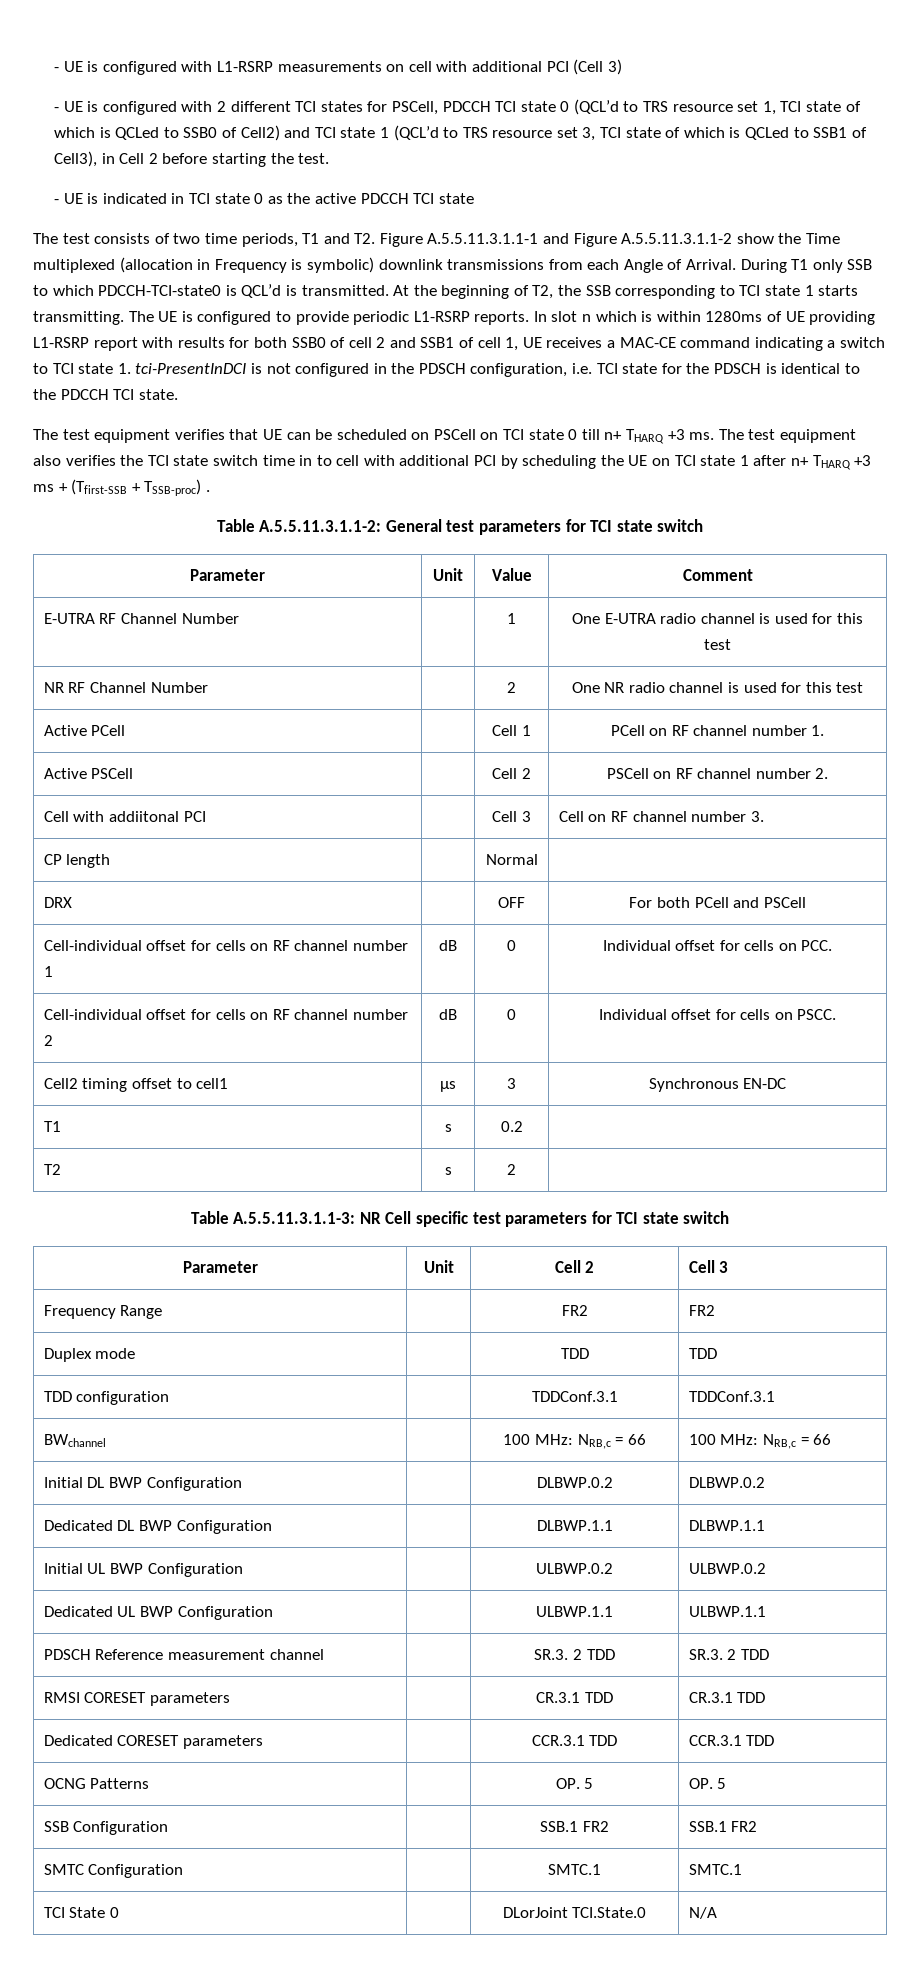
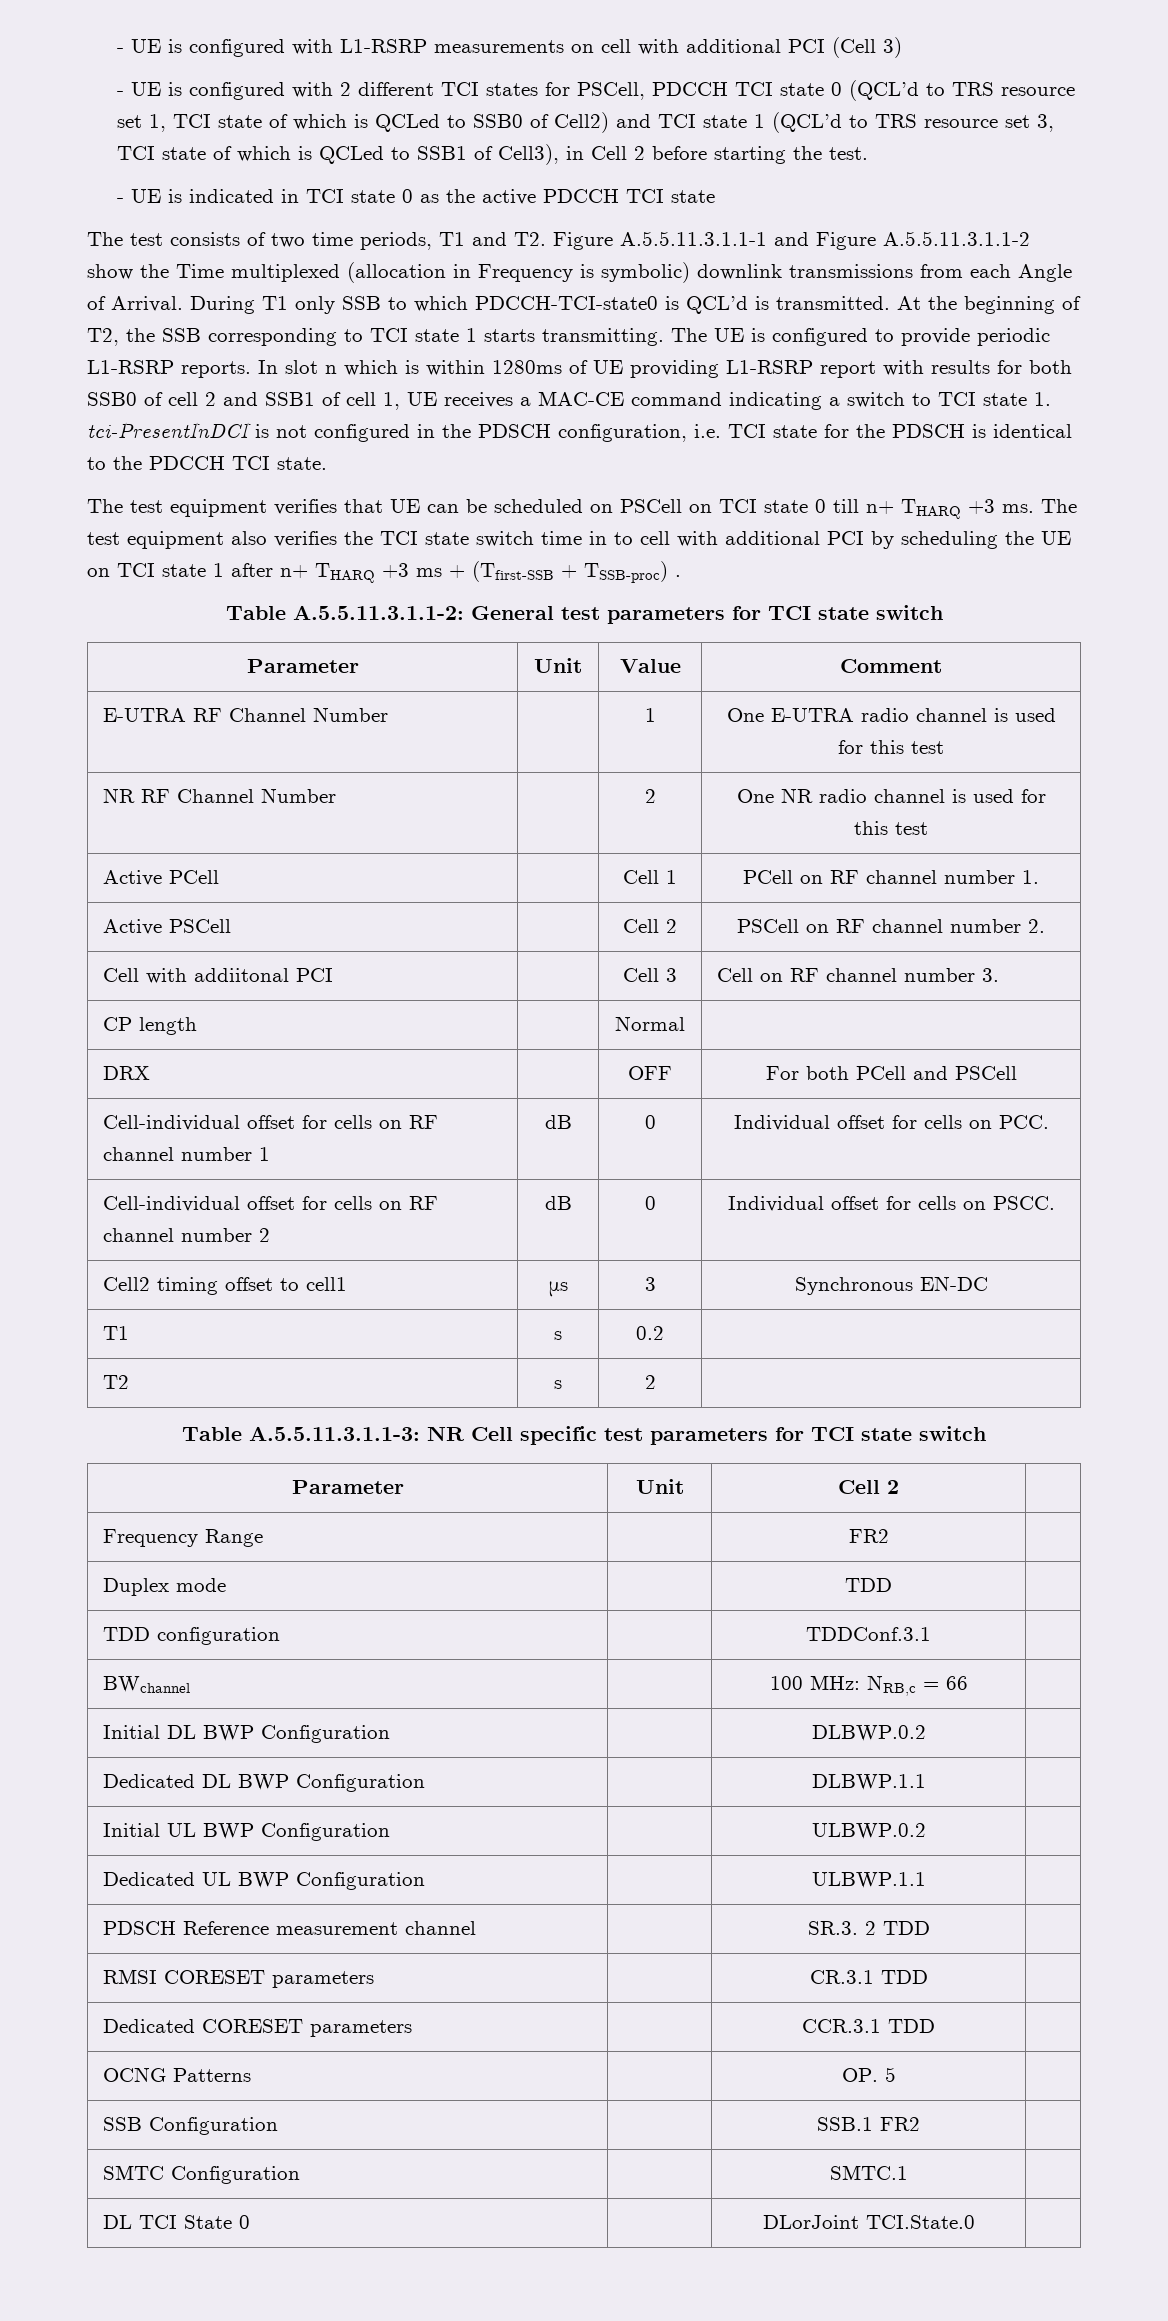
- Parameter | Unit | Cell 2 | Cell 3
+ Parameter | Unit | Cell 2 |
- Frequency Range | | FR2 | FR2
+ Frequency Range | | FR2 |
- Duplex mode | | TDD | TDD
+ Duplex mode | | TDD |
- TDD configuration | | TDDConf.3.1 | TDDConf.3.1
+ TDD configuration | | TDDConf.3.1 |
- BWchannel | | 100 MHz: NRB,c = 66 | 100 MHz: NRB,c = 66
+ BWchannel | | 100 MHz: NRB,c = 66 |
- Initial DL BWP Configuration | | DLBWP.0.2 | DLBWP.0.2
+ Initial DL BWP Configuration | | DLBWP.0.2 |
- Dedicated DL BWP Configuration | | DLBWP.1.1 | DLBWP.1.1
+ Dedicated DL BWP Configuration | | DLBWP.1.1 |
- Initial UL BWP Configuration | | ULBWP.0.2 | ULBWP.0.2
+ Initial UL BWP Configuration | | ULBWP.0.2 |
- Dedicated UL BWP Configuration | | ULBWP.1.1 | ULBWP.1.1
+ Dedicated UL BWP Configuration | | ULBWP.1.1 |
- PDSCH Reference measurement channel | | SR.3. 2 TDD | SR.3. 2 TDD
+ PDSCH Reference measurement channel | | SR.3. 2 TDD |
- RMSI CORESET parameters | | CR.3.1 TDD | CR.3.1 TDD
+ RMSI CORESET parameters | | CR.3.1 TDD |
- Dedicated CORESET parameters | | CCR.3.1 TDD | CCR.3.1 TDD
+ Dedicated CORESET parameters | | CCR.3.1 TDD |
- OCNG Patterns | | OP. 5 | OP. 5
+ OCNG Patterns | | OP. 5 |
- SSB Configuration | | SSB.1 FR2 | SSB.1 FR2
+ SSB Configuration | | SSB.1 FR2 |
- SMTC Configuration | | SMTC.1 | SMTC.1
- TCI State 0 | | DLorJoint TCI.State.0 | N/A
+ SMTC Configuration | | SMTC.1 |
+ DL TCI State 0 | | DLorJoint TCI.State.0 |

